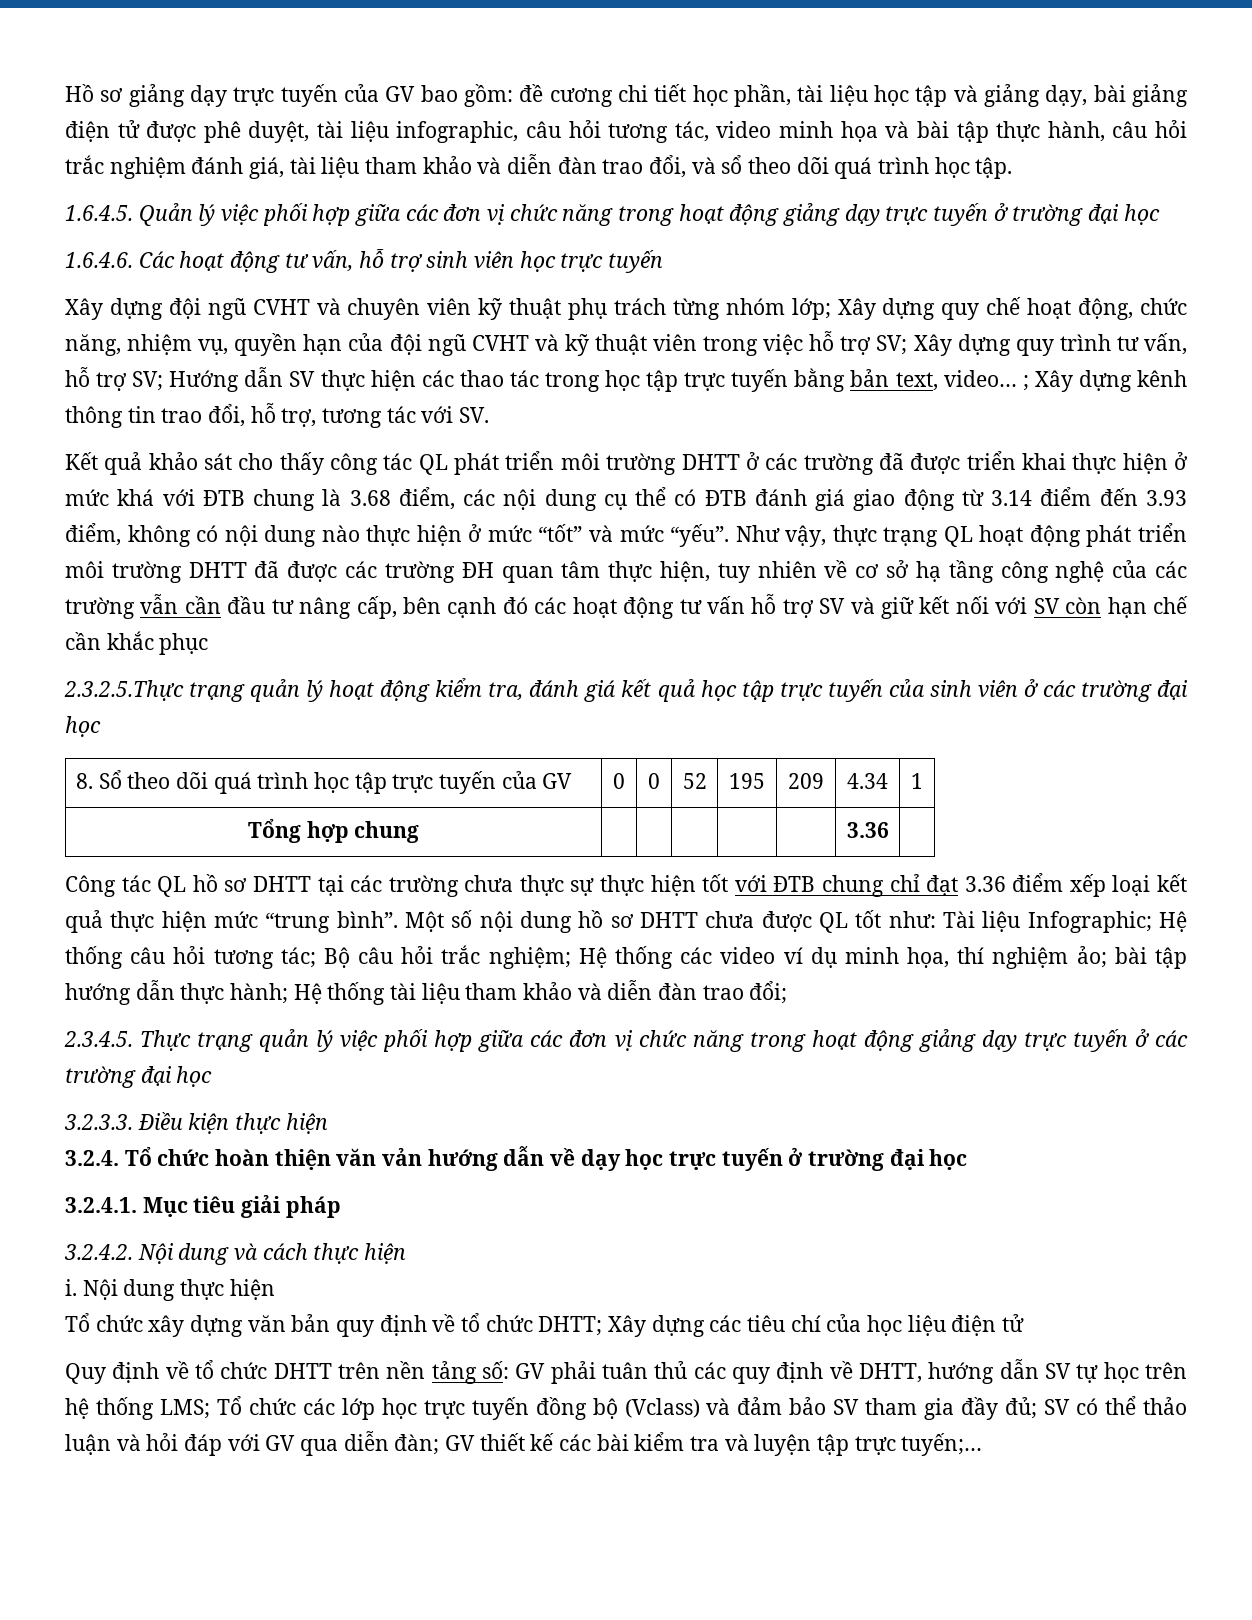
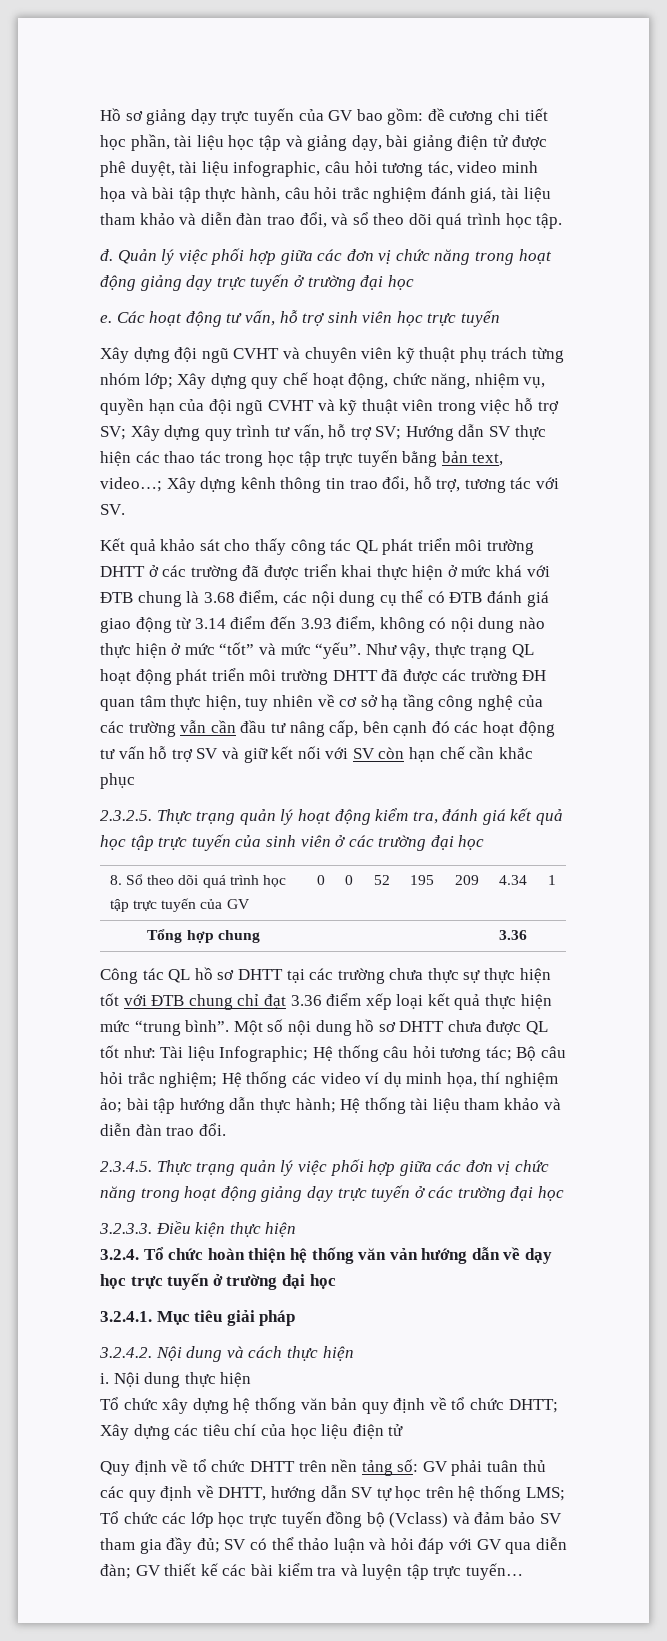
- 1.6.4.5. Quản lý việc phối hợp giữa các đơn vị chức năng trong hoạt động giảng dạy trực tuyến ở trường đại học
+ đ. Quản lý việc phối hợp giữa các đơn vị chức năng trong hoạt động giảng dạy trực tuyến ở trường đại học
- 1.6.4.6. Các hoạt động tư vấn, hỗ trợ sinh viên học trực tuyến
+ e. Các hoạt động tư vấn, hỗ trợ sinh viên học trực tuyến
- Hướng dẫn SV thực hiện các thao tác trong học tập trực tuyến bằng bản text, video… ;
+ Hướng dẫn SV thực hiện các thao tác trong học tập trực tuyến bằng bản text, video…;
- 2.3.2.5.Thực trạng quản lý hoạt động kiểm tra, đánh giá kết quả học tập trực tuyến của sinh viên ở các trường đại học
+ 2.3.2.5. Thực trạng quản lý hoạt động kiểm tra, đánh giá kết quả học tập trực tuyến của sinh viên ở các trường đại học
- Một số nội dung hồ sơ DHTT chưa được QL tốt như: Tài liệu Infographic; Hệ thống câu hỏi tương tác; Bộ câu hỏi trắc nghiệm; Hệ thống các video ví dụ minh họa, thí nghiệm ảo; bài tập hướng dẫn thực hành; Hệ thống tài liệu tham khảo và diễn đàn trao đổi;
+ Một số nội dung hồ sơ DHTT chưa được QL tốt như: Tài liệu Infographic; Hệ thống câu hỏi tương tác; Bộ câu hỏi trắc nghiệm; Hệ thống các video ví dụ minh họa, thí nghiệm ảo; bài tập hướng dẫn thực hành; Hệ thống tài liệu tham khảo và diễn đàn trao đổi.
- 3.2.4. Tổ chức hoàn thiện văn vản hướng dẫn về dạy học trực tuyến ở trường đại học
+ 3.2.4. Tổ chức hoàn thiện hệ thống văn vản hướng dẫn về dạy học trực tuyến ở trường đại học
- Tổ chức xây dựng văn bản quy định về tổ chức DHTT; Xây dựng các tiêu chí của học liệu điện tử
+ Tổ chức xây dựng hệ thống văn bản quy định về tổ chức DHTT; Xây dựng các tiêu chí của học liệu điện tử
- GV thiết kế các bài kiểm tra và luyện tập trực tuyến;…
+ GV thiết kế các bài kiểm tra và luyện tập trực tuyến…

